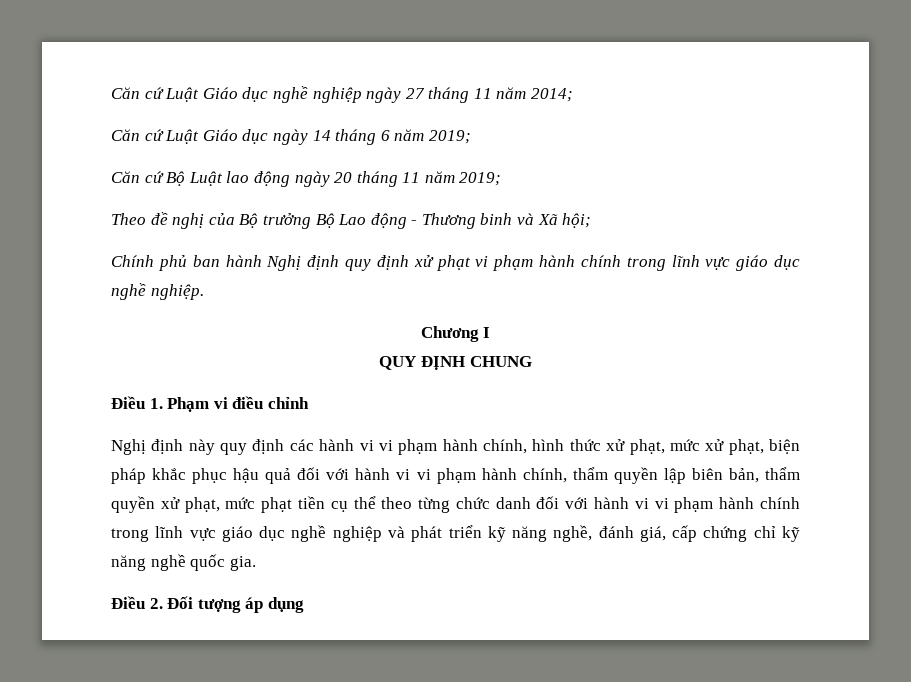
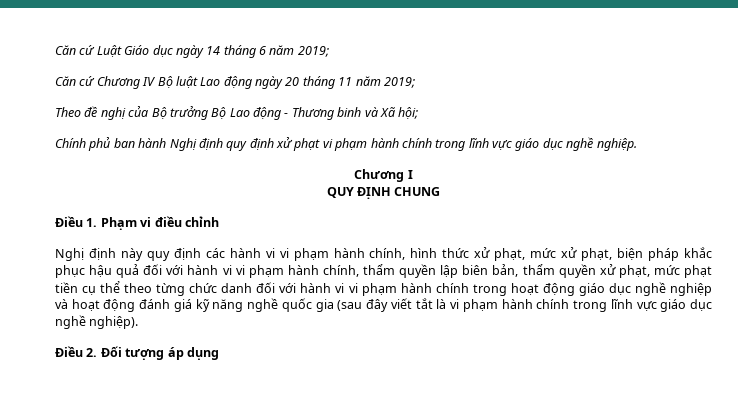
- Căn cứ Luật Giáo dục nghề nghiệp ngày 27 tháng 11 năm 2014;
- Căn cứ Bộ Luật lao động ngày 20 tháng 11 năm 2019;
+ Căn cứ Chương IV Bộ luật Lao động ngày 20 tháng 11 năm 2019;
- Nghị định này quy định các hành vi vi phạm hành chính, hình thức xử phạt, mức xử phạt, biện pháp khắc phục hậu quả đối với hành vi vi phạm hành chính, thẩm quyền lập biên bản, thẩm quyền xử phạt, mức phạt tiền cụ thể theo từng chức danh đối với hành vi vi phạm hành chính trong lĩnh vực giáo dục nghề nghiệp và phát triển kỹ năng nghề, đánh giá, cấp chứng chỉ kỹ năng nghề quốc gia.
+ Nghị định này quy định các hành vi vi phạm hành chính, hình thức xử phạt, mức xử phạt, biện pháp khắc phục hậu quả đối với hành vi vi phạm hành chính, thẩm quyền lập biên bản, thẩm quyền xử phạt, mức phạt tiền cụ thể theo từng chức danh đối với hành vi vi phạm hành chính trong hoạt động giáo dục nghề nghiệp và hoạt động đánh giá kỹ năng nghề quốc gia (sau đây viết tắt là vi phạm hành chính trong lĩnh vực giáo dục nghề nghiệp).

